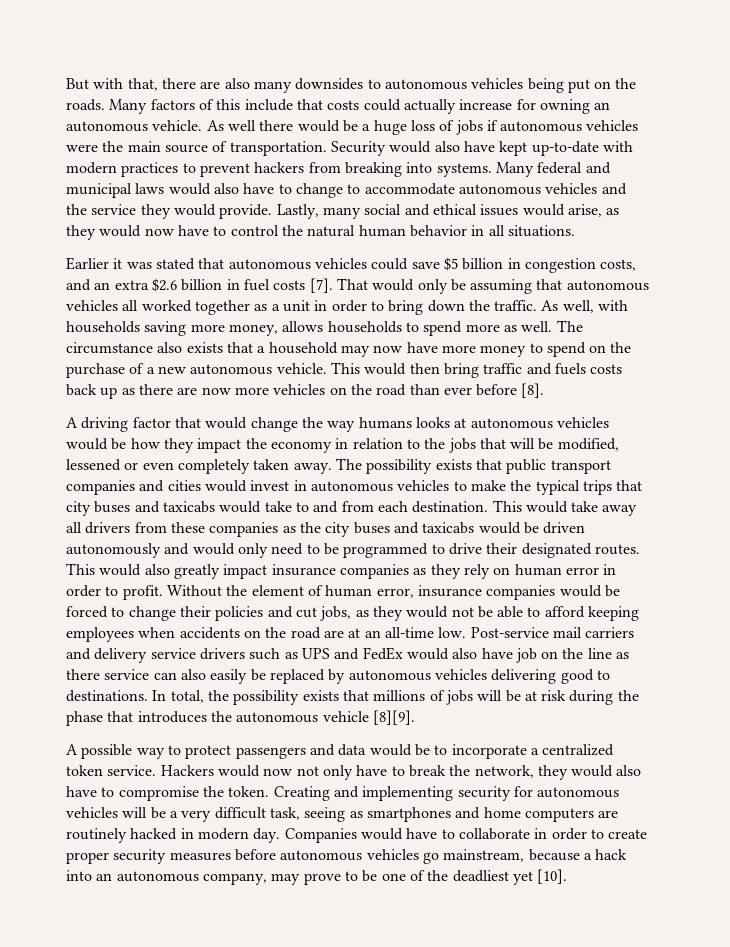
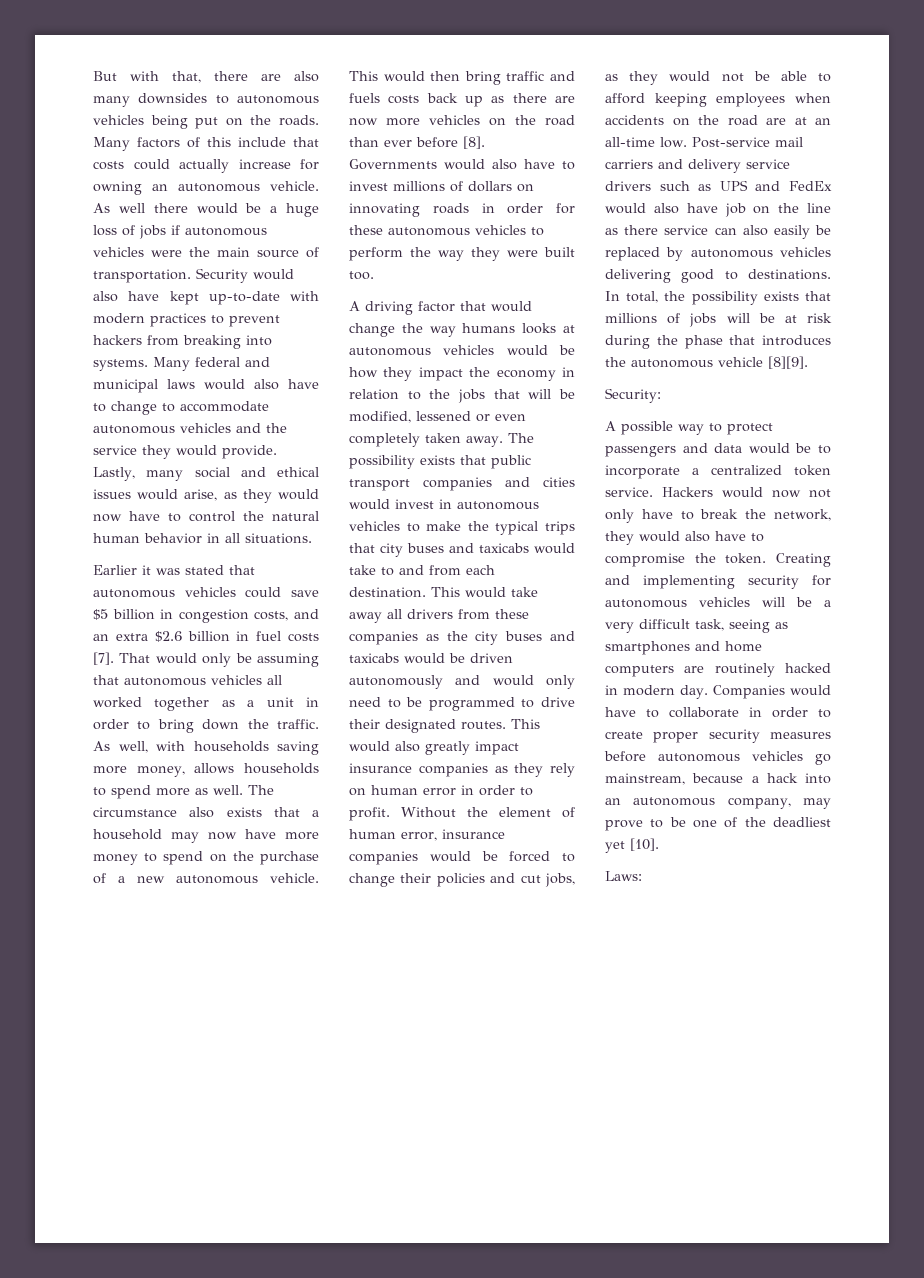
+ Governments would also have to invest millions of dollars on innovating roads in order for these autonomous vehicles to perform the way they were built too.
+ Security:
+ Laws:

